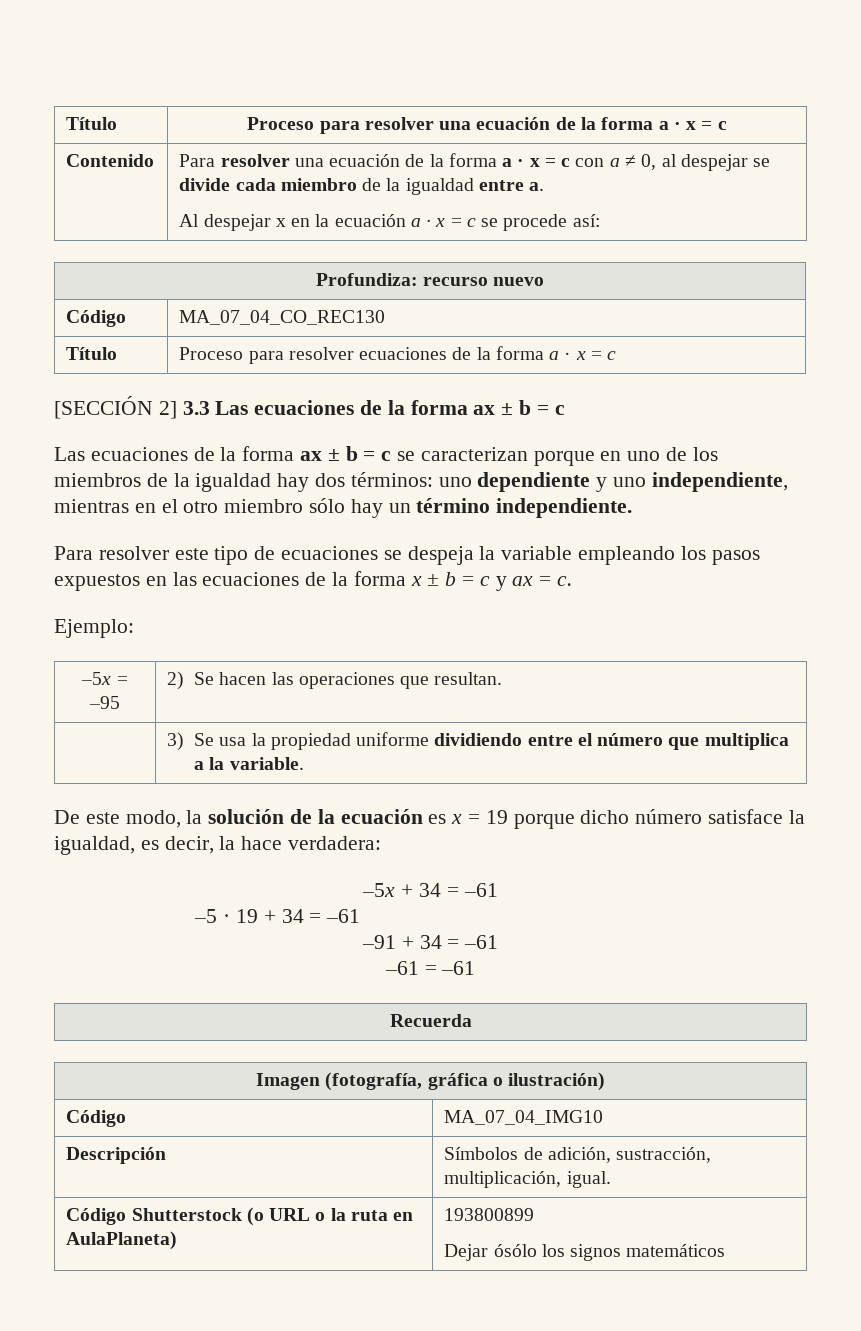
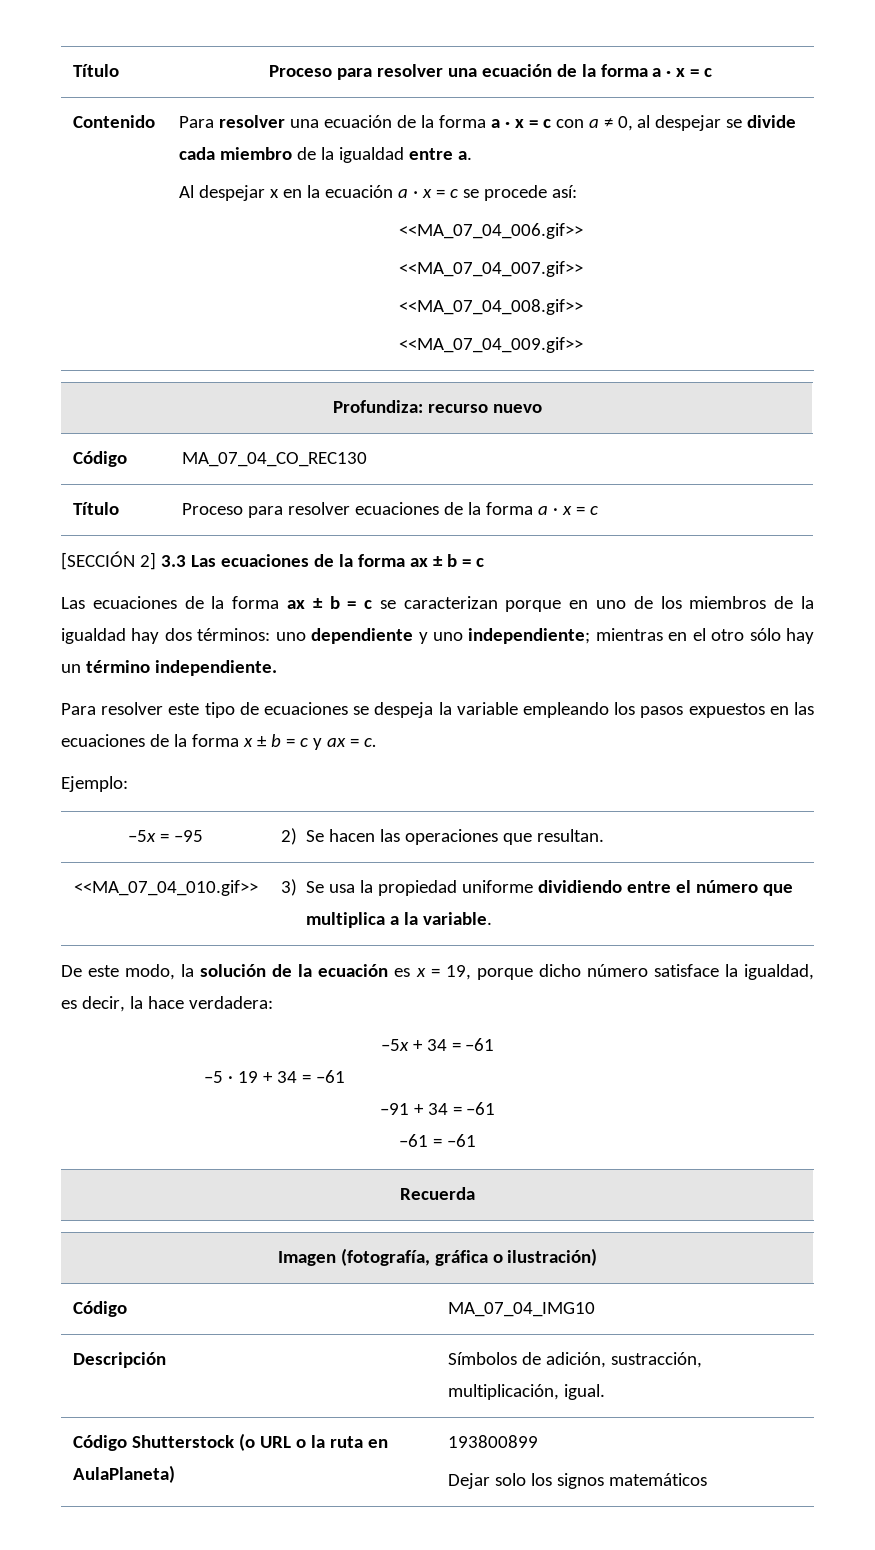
+ <<MA_07_04_006.gif>>
+ <<MA_07_04_007.gif>>
+ <<MA_07_04_008.gif>>
+ <<MA_07_04_009.gif>>
- Las ecuaciones de la forma ax ± b = c se caracterizan porque en uno de los miembros de la igualdad hay dos términos: uno dependiente y uno independiente, mientras en el otro miembro sólo hay un término independiente.
+ Las ecuaciones de la forma ax ± b = c se caracterizan porque en uno de los miembros de la igualdad hay dos términos: uno dependiente y uno independiente; mientras en el otro sólo hay un término independiente.
- | 3) Se usa la propiedad uniforme dividiendo entre el número que multiplica a la variable.
+ <<MA_07_04_010.gif>> | 3) Se usa la propiedad uniforme dividiendo entre el número que multiplica a la variable.
- De este modo, la solución de la ecuación es x = 19 porque dicho número satisface la igualdad, es decir, la hace verdadera:
+ De este modo, la solución de la ecuación es x = 19, porque dicho número satisface la igualdad, es decir, la hace verdadera:
  Código Shutterstock (o URL o la ruta en AulaPlaneta) | 193800899
- Dejar ósólo los signos matemáticos
+ Dejar solo los signos matemáticos

